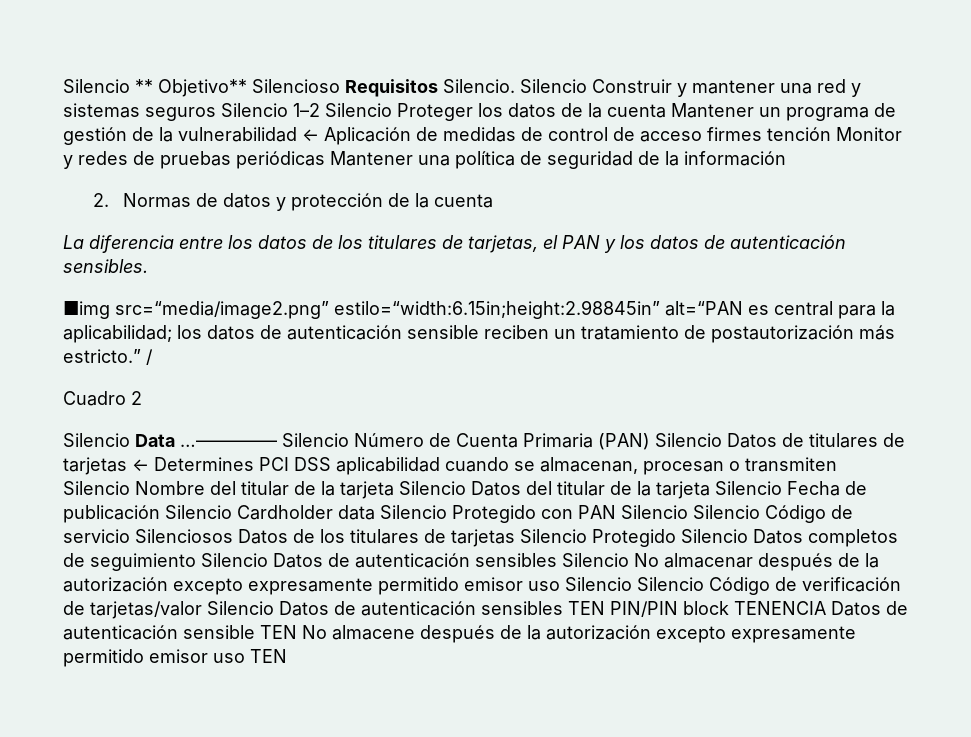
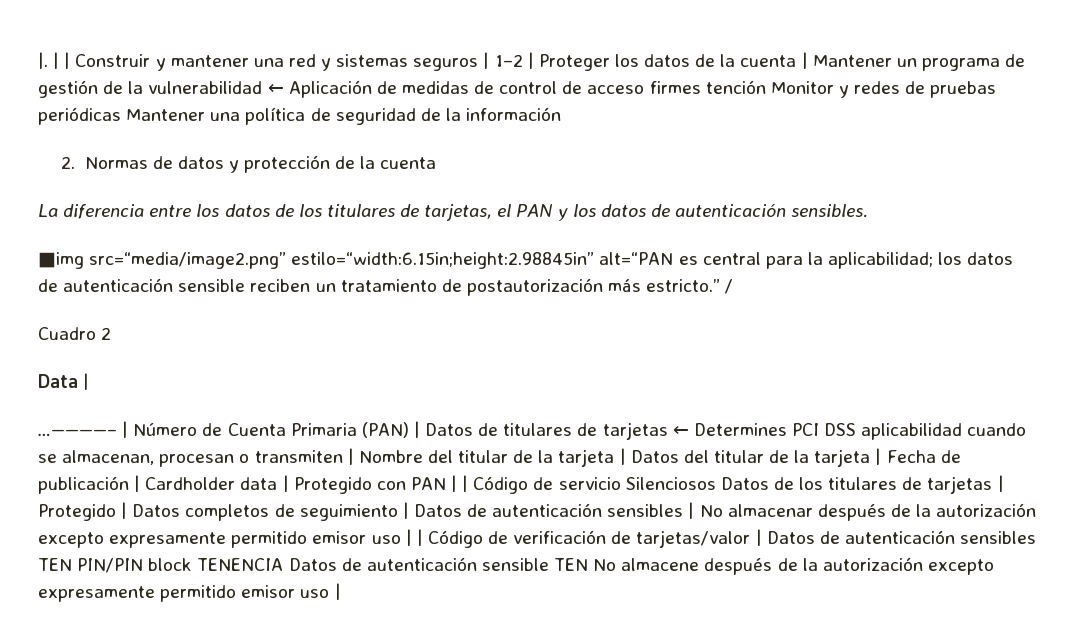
- Silencio ** Objetivo** Silencioso Requisitos Silencio. Silencio Construir y mantener una red y sistemas seguros Silencio 1–2 Silencio Proteger los datos de la cuenta Mantener un programa de gestión de la vulnerabilidad ← Aplicación de medidas de control de acceso firmes tención Monitor y redes de pruebas periódicas Mantener una política de seguridad de la información
+ |. | | Construir y mantener una red y sistemas seguros | 1–2 | Proteger los datos de la cuenta | Mantener un programa de gestión de la vulnerabilidad ← Aplicación de medidas de control de acceso firmes tención Monitor y redes de pruebas periódicas Mantener una política de seguridad de la información
- Silencio Data …————– Silencio Número de Cuenta Primaria (PAN) Silencio Datos de titulares de tarjetas ← Determines PCI DSS aplicabilidad cuando se almacenan, procesan o transmiten Silencio Nombre del titular de la tarjeta Silencio Datos del titular de la tarjeta Silencio Fecha de publicación Silencio Cardholder data Silencio Protegido con PAN Silencio Silencio Código de servicio Silenciosos Datos de los titulares de tarjetas Silencio Protegido Silencio Datos completos de seguimiento Silencio Datos de autenticación sensibles Silencio No almacenar después de la autorización excepto expresamente permitido emisor uso Silencio Silencio Código de verificación de tarjetas/valor Silencio Datos de autenticación sensibles TEN PIN/PIN block TENENCIA Datos de autenticación sensible TEN No almacene después de la autorización excepto expresamente permitido emisor uso TEN
+ Data |
+ …————– | Número de Cuenta Primaria (PAN) | Datos de titulares de tarjetas ← Determines PCI DSS aplicabilidad cuando se almacenan, procesan o transmiten | Nombre del titular de la tarjeta | Datos del titular de la tarjeta | Fecha de publicación | Cardholder data | Protegido con PAN | | Código de servicio Silenciosos Datos de los titulares de tarjetas | Protegido | Datos completos de seguimiento | Datos de autenticación sensibles | No almacenar después de la autorización excepto expresamente permitido emisor uso | | Código de verificación de tarjetas/valor | Datos de autenticación sensibles TEN PIN/PIN block TENENCIA Datos de autenticación sensible TEN No almacene después de la autorización excepto expresamente permitido emisor uso |

